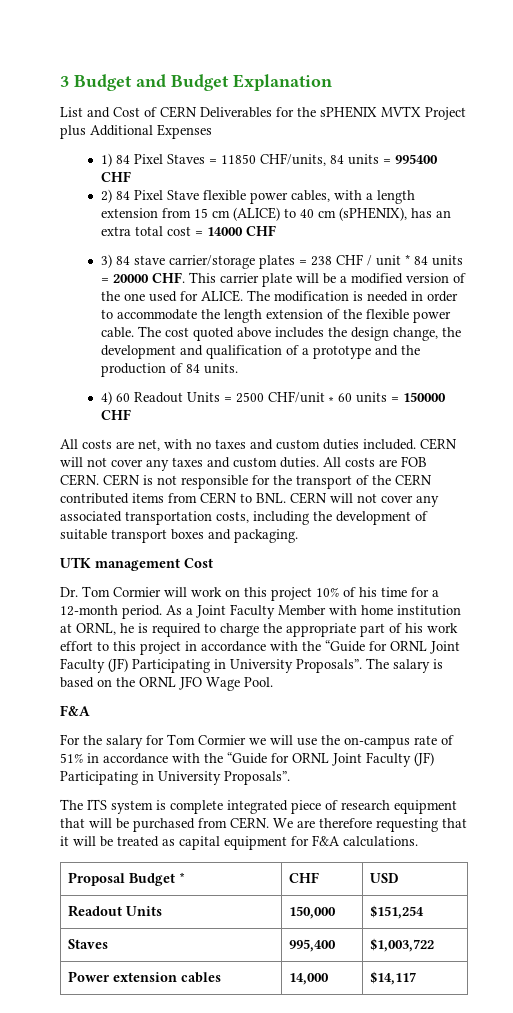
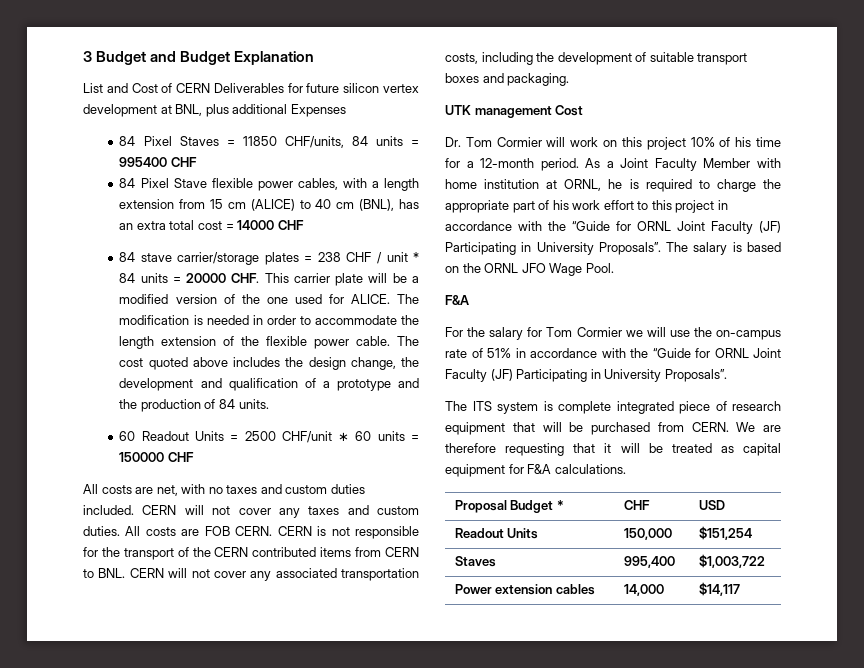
- List and Cost of CERN Deliverables for the sPHENIX MVTX Project plus Additional Expenses
+ List and Cost of CERN Deliverables for future silicon vertex development at BNL, plus additional Expenses
- 1) 84 Pixel Staves = 11850 CHF/units, 84 units = 995400 CHF
+ 84 Pixel Staves = 11850 CHF/units, 84 units = 995400 CHF
- 2) 84 Pixel Stave flexible power cables, with a length extension from 15 cm (ALICE) to 40 cm (sPHENIX), has an extra total cost = 14000 CHF
+ 84 Pixel Stave flexible power cables, with a length extension from 15 cm (ALICE) to 40 cm (BNL), has an extra total cost = 14000 CHF
- 3) 84 stave carrier/storage plates = 238 CHF / unit * 84 units = 20000 CHF. This carrier plate will be a modified version of the one used for ALICE.
+ 84 stave carrier/storage plates = 238 CHF / unit * 84 units = 20000 CHF. This carrier plate will be a modified version of the one used for ALICE.
- 4) 60 Readout Units = 2500 CHF/unit ∗ 60 units = 150000 CHF
+ 60 Readout Units = 2500 CHF/unit ∗ 60 units = 150000 CHF

